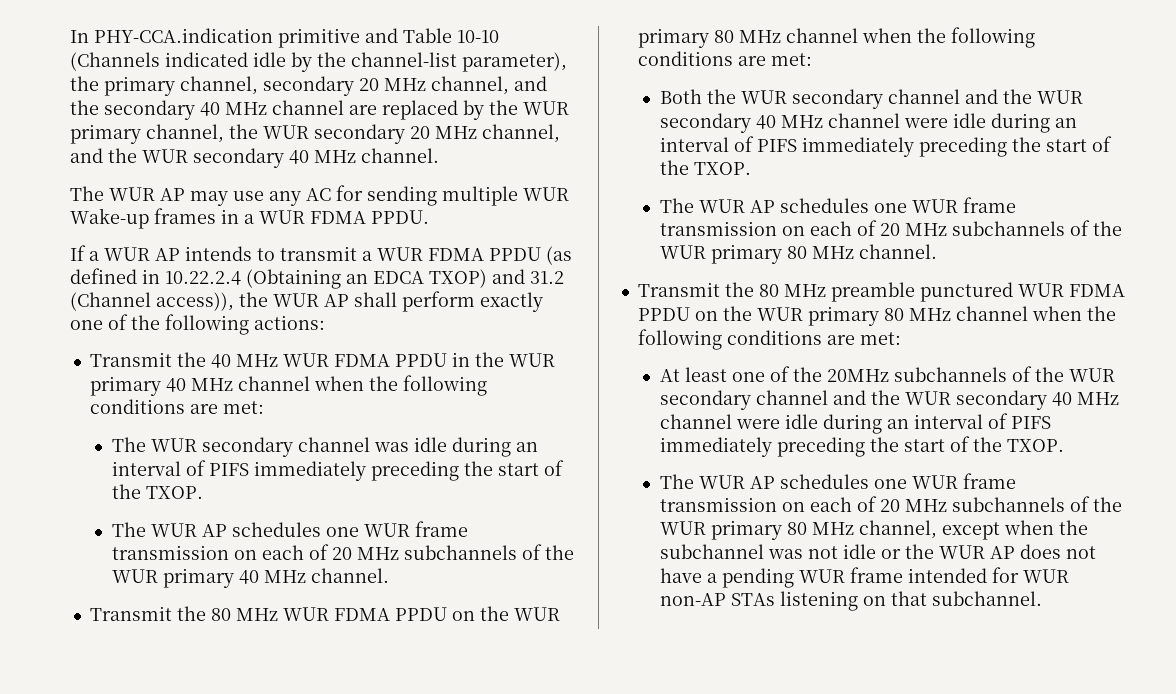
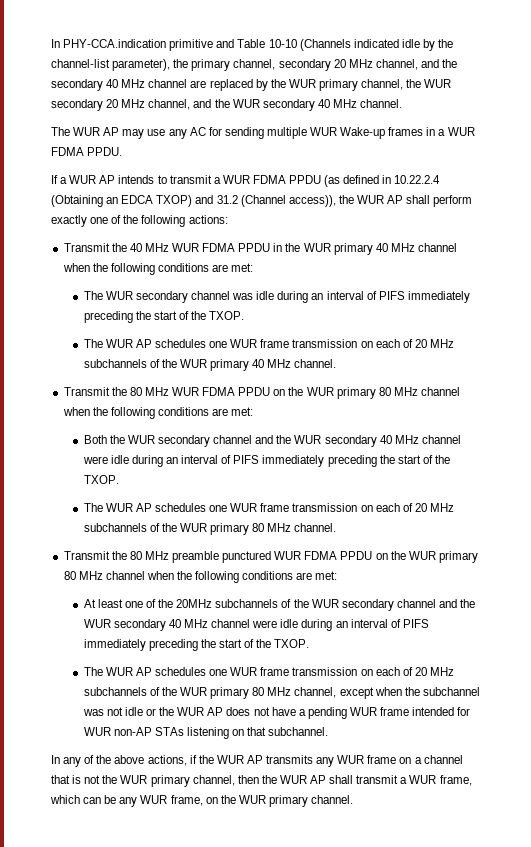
+ In any of the above actions, if the WUR AP transmits any WUR frame on a channel that is not the WUR primary channel, then the WUR AP shall transmit a WUR frame, which can be any WUR frame, on the WUR primary channel.

